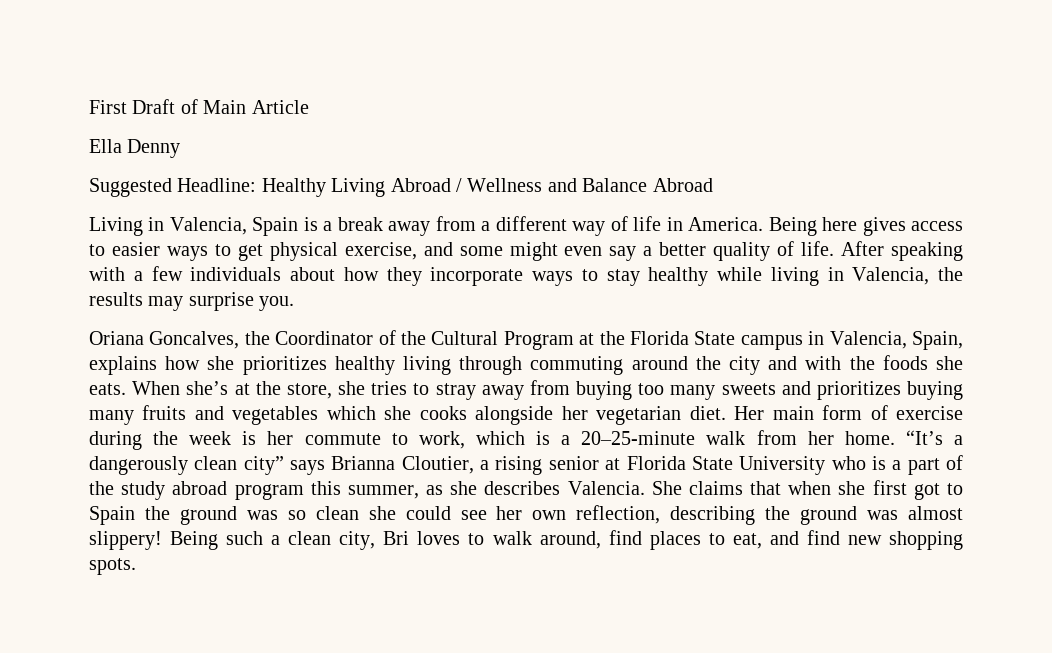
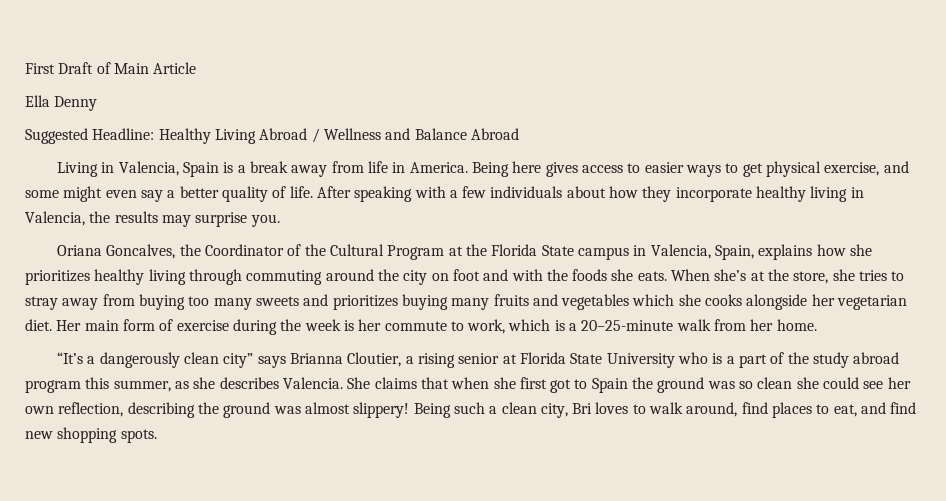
- Living in Valencia, Spain is a break away from a different way of life in America.
+ Living in Valencia, Spain is a break away from life in America.
- After speaking with a few individuals about how they incorporate ways to stay healthy while living in Valencia, the results may surprise you.
+ After speaking with a few individuals about how they incorporate healthy living in Valencia, the results may surprise you.
- Oriana Goncalves, the Coordinator of the Cultural Program at the Florida State campus in Valencia, Spain, explains how she prioritizes healthy living through commuting around the city and with the foods she eats.
+ Oriana Goncalves, the Coordinator of the Cultural Program at the Florida State campus in Valencia, Spain, explains how she prioritizes healthy living through commuting around the city on foot and with the foods she eats.
- Her main form of exercise during the week is her commute to work, which is a 20–25-minute walk from her home. “It’s a dangerously clean city” says Brianna Cloutier, a rising senior at Florida State University who is a part of the study abroad program this summer, as she describes Valencia.
+ Her main form of exercise during the week is her commute to work, which is a 20–25-minute walk from her home.
+ “It’s a dangerously clean city” says Brianna Cloutier, a rising senior at Florida State University who is a part of the study abroad program this summer, as she describes Valencia.

